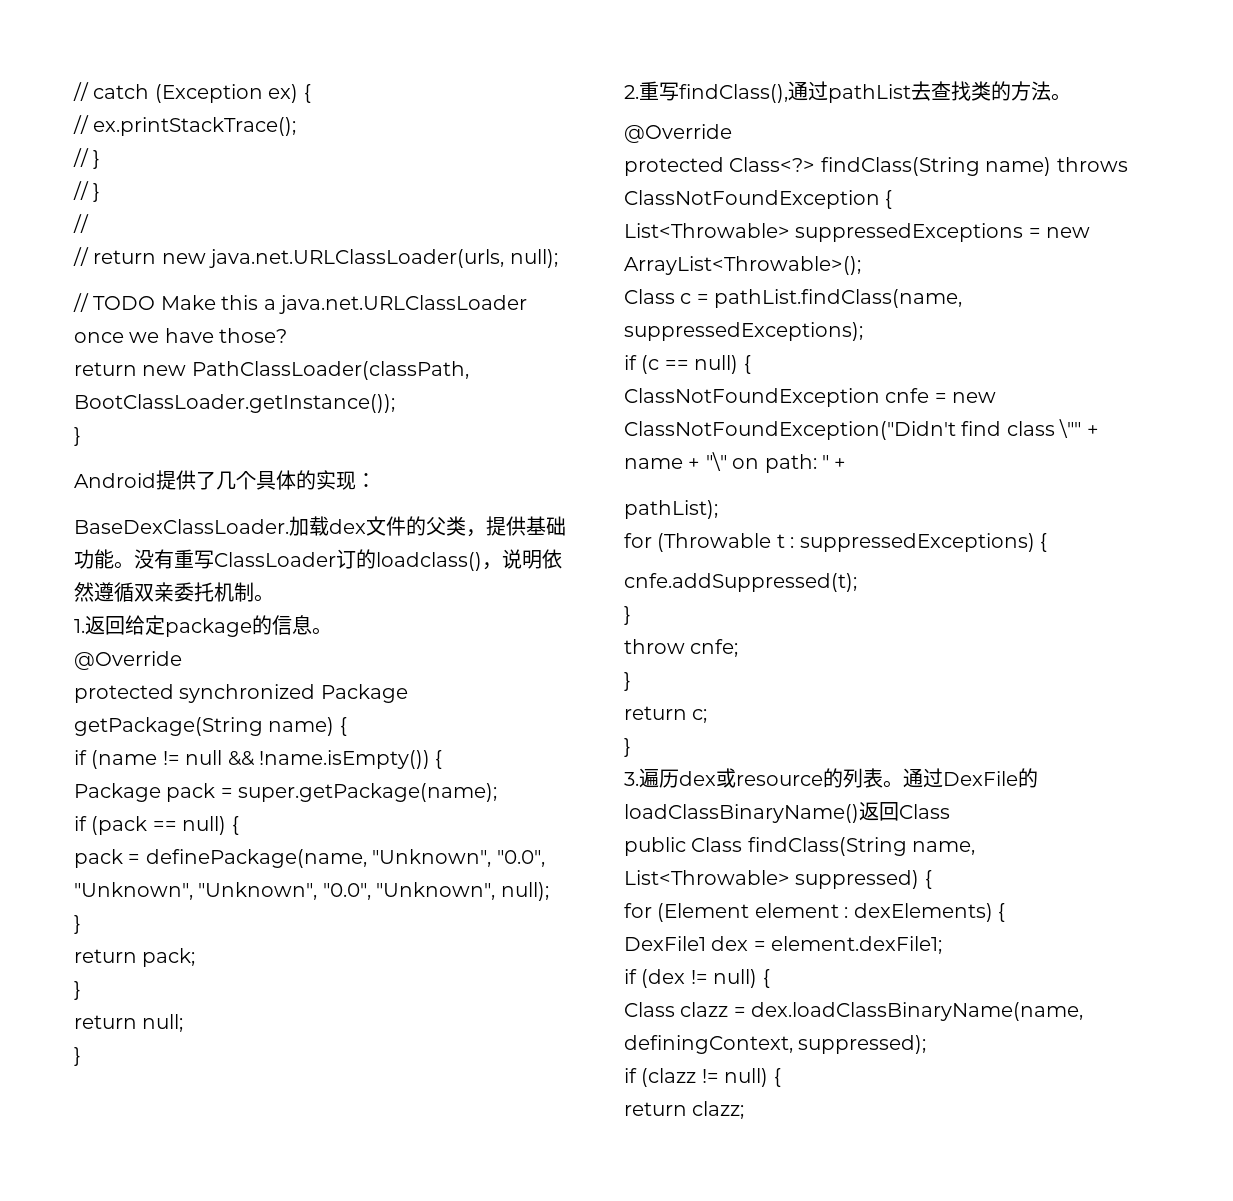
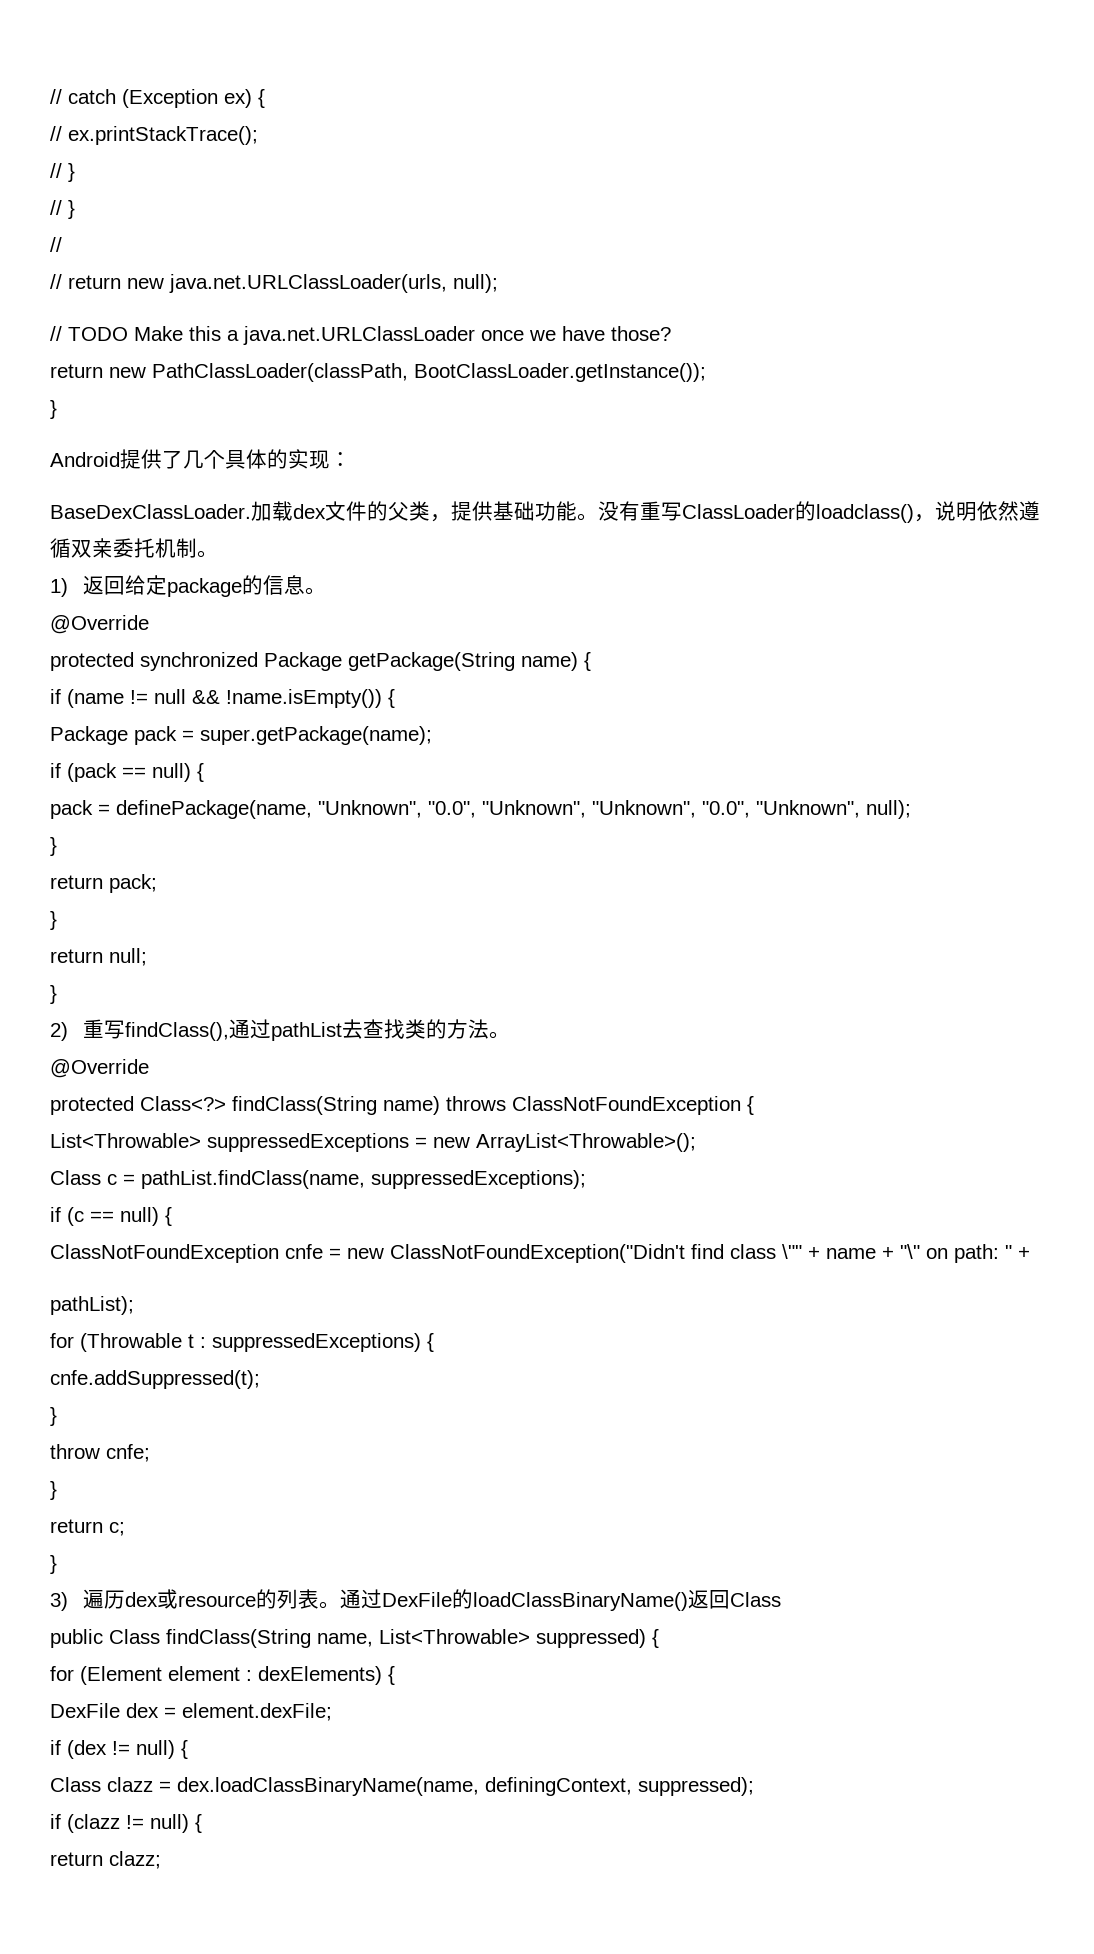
- 没有重写ClassLoader订的loadclass()，说明依然遵循双亲委托机制。
+ 没有重写ClassLoader的loadclass()，说明依然遵循双亲委托机制。
- 1.返回给定package的信息。
+ 1)返回给定package的信息。
- 2.重写findClass(),通过pathList去查找类的方法。
+ 2)重写findClass(),通过pathList去查找类的方法。
- 3.遍历dex或resource的列表。
+ 3)遍历dex或resource的列表。
- DexFile1 dex = element.dexFile1;
+ DexFile dex = element.dexFile;

